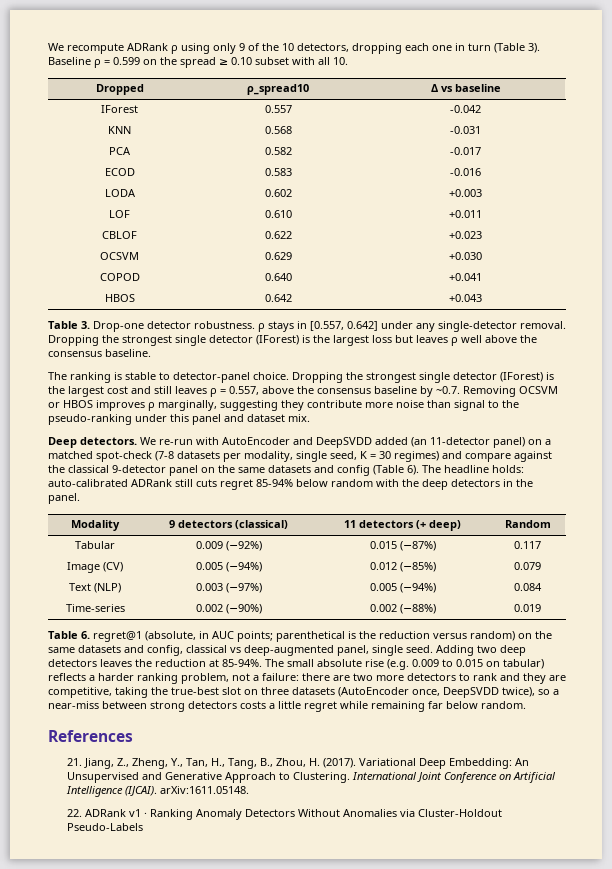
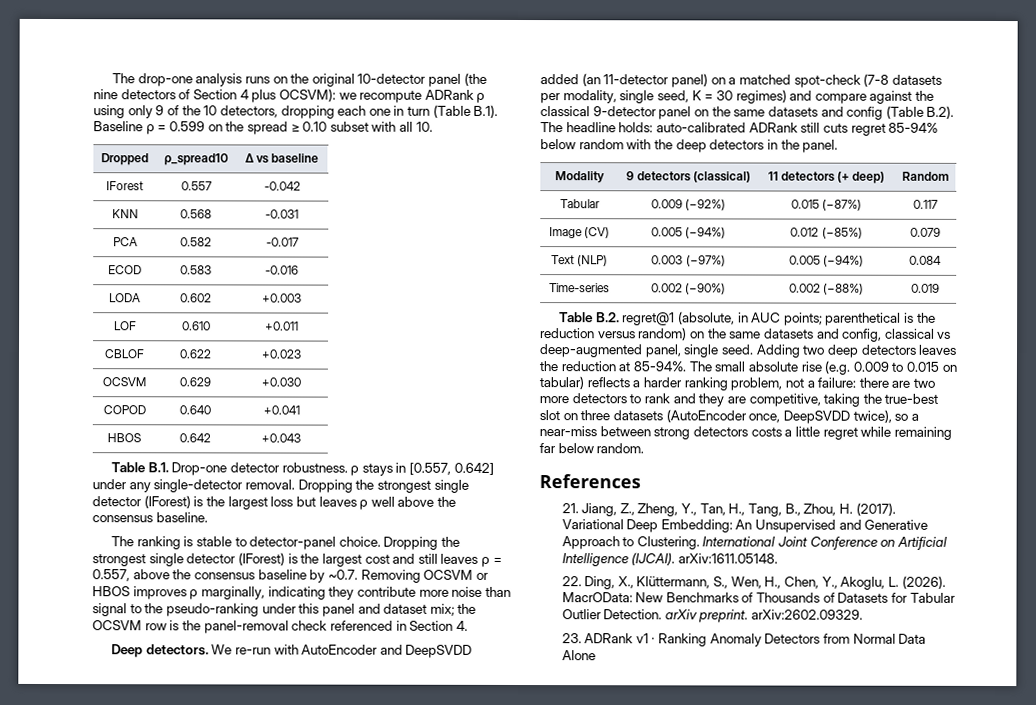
- We recompute ADRank ρ using only 9 of the 10 detectors, dropping each one in turn (Table 3). Baseline ρ = 0.599 on the spread ≥ 0.10 subset with all 10.
+ The drop-one analysis runs on the original 10-detector panel (the nine detectors of Section 4 plus OCSVM): we recompute ADRank ρ using only 9 of the 10 detectors, dropping each one in turn (Table B.1). Baseline ρ = 0.599 on the spread ≥ 0.10 subset with all 10.
- Table 3. Drop-one detector robustness. ρ stays in [0.557, 0.642] under any single-detector removal.
+ Table B.1. Drop-one detector robustness. ρ stays in [0.557, 0.642] under any single-detector removal.
- Dropping the strongest single detector (IForest) is the largest cost and still leaves ρ = 0.557, above the consensus baseline by ~0.7. Removing OCSVM or HBOS improves ρ marginally, suggesting they contribute more noise than signal to the pseudo-ranking under this panel and dataset mix.
+ Dropping the strongest single detector (IForest) is the largest cost and still leaves ρ = 0.557, above the consensus baseline by ~0.7. Removing OCSVM or HBOS improves ρ marginally, indicating they contribute more noise than signal to the pseudo-ranking under this panel and dataset mix; the OCSVM row is the panel-removal check referenced in Section 4.
- We re-run with AutoEncoder and DeepSVDD added (an 11-detector panel) on a matched spot-check (7-8 datasets per modality, single seed, K = 30 regimes) and compare against the classical 9-detector panel on the same datasets and config (Table 6). The headline holds: auto-calibrated ADRank still cuts regret 85-94% below random with the deep detectors in the panel.
+ We re-run with AutoEncoder and DeepSVDD added (an 11-detector panel) on a matched spot-check (7-8 datasets per modality, single seed, K = 30 regimes) and compare against the classical 9-detector panel on the same datasets and config (Table B.2). The headline holds: auto-calibrated ADRank still cuts regret 85-94% below random with the deep detectors in the panel.
- Table 6. regret@1 (absolute, in AUC points; parenthetical is the reduction versus random) on the same datasets and config, classical vs deep-augmented panel, single seed.
+ Table B.2. regret@1 (absolute, in AUC points; parenthetical is the reduction versus random) on the same datasets and config, classical vs deep-augmented panel, single seed.
- 22. ADRank v1 · Ranking Anomaly Detectors Without Anomalies via Cluster-Holdout Pseudo-Labels
+ 22. Ding, X., Klüttermann, S., Wen, H., Chen, Y., Akoglu, L. (2026). MacrOData: New Benchmarks of Thousands of Datasets for Tabular Outlier Detection. arXiv preprint. arXiv:2602.09329.
+ 23. ADRank v1 · Ranking Anomaly Detectors from Normal Data Alone

